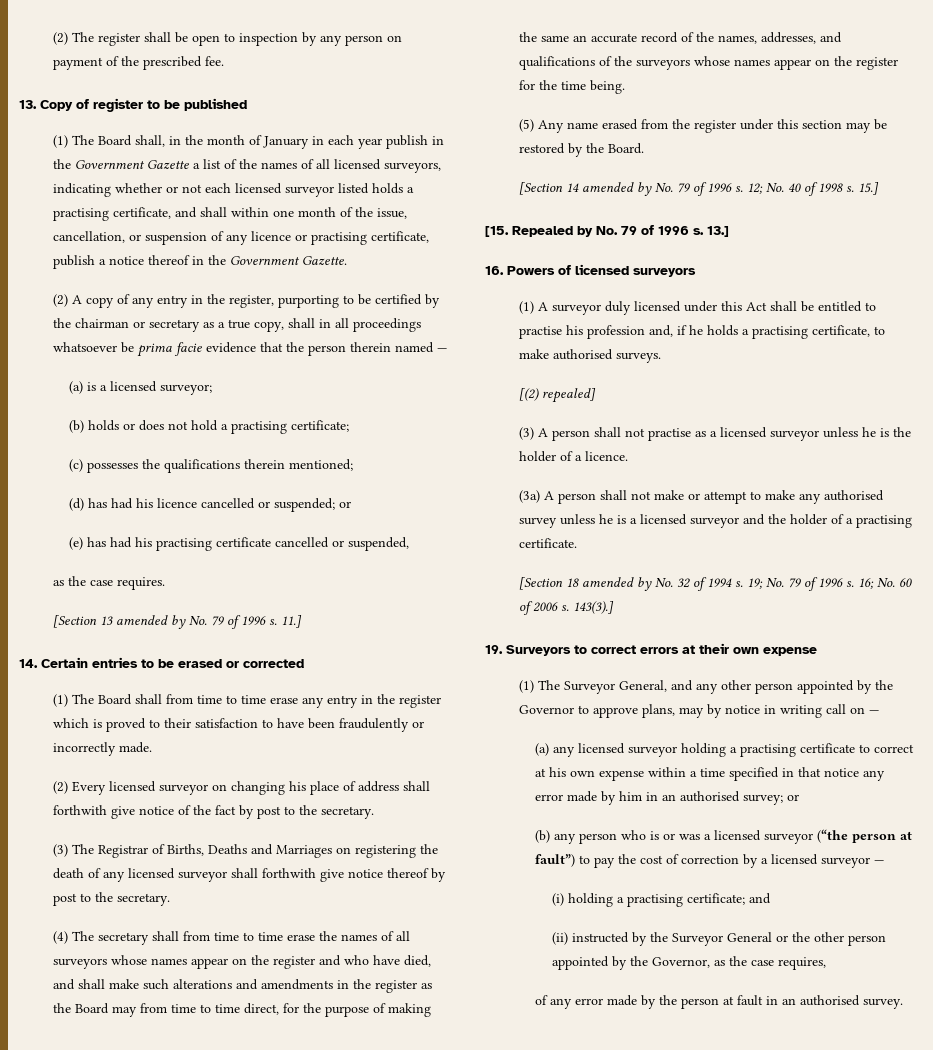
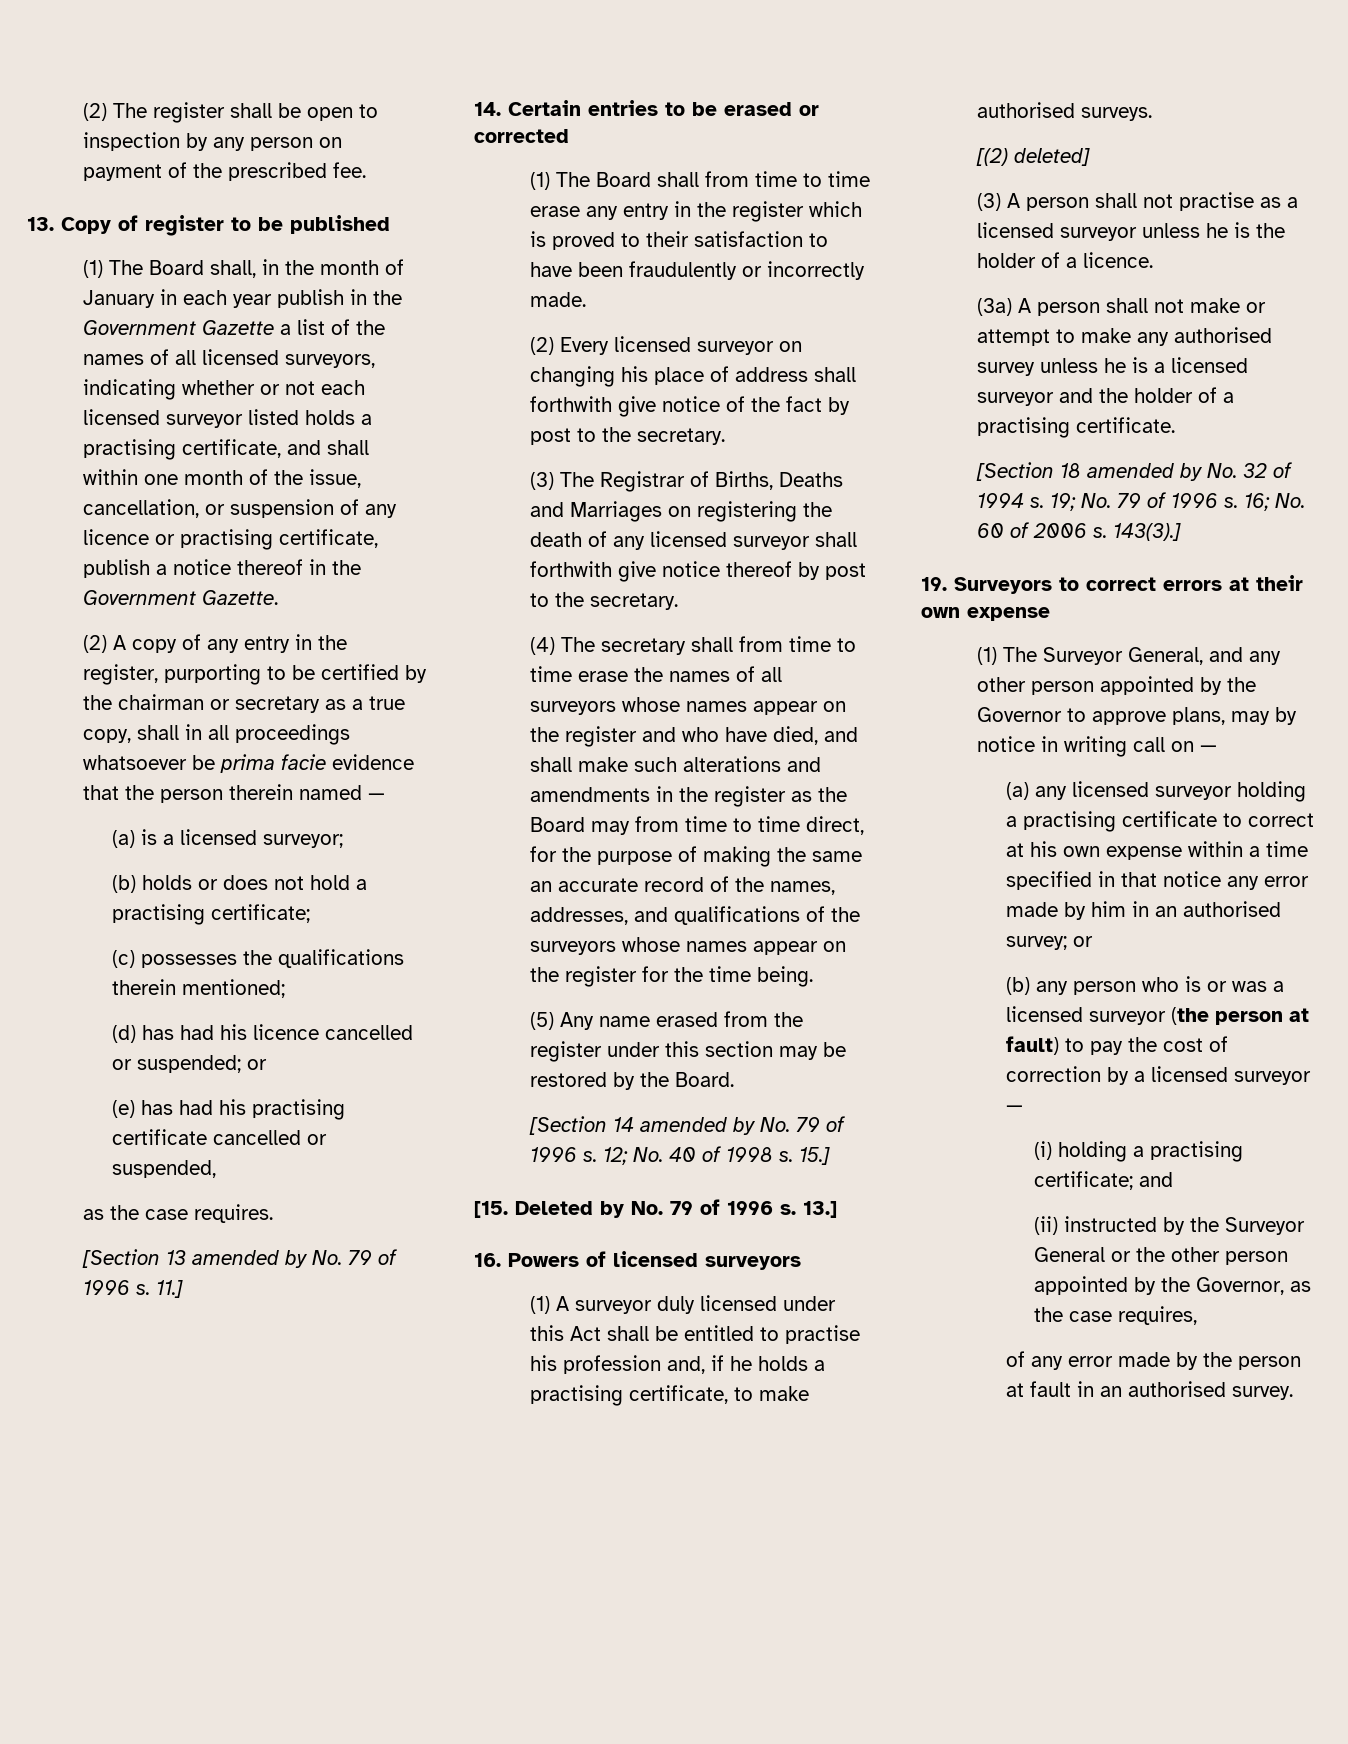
- [15. Repealed by No. 79 of 1996 s.
+ [15. Deleted by No. 79 of 1996 s.
- [(2) repealed]
+ [(2) deleted]
- (b) any person who is or was a licensed surveyor (“the person at fault”) to pay the cost of correction by a licensed surveyor —
+ (b) any person who is or was a licensed surveyor (the person at fault) to pay the cost of correction by a licensed surveyor —

